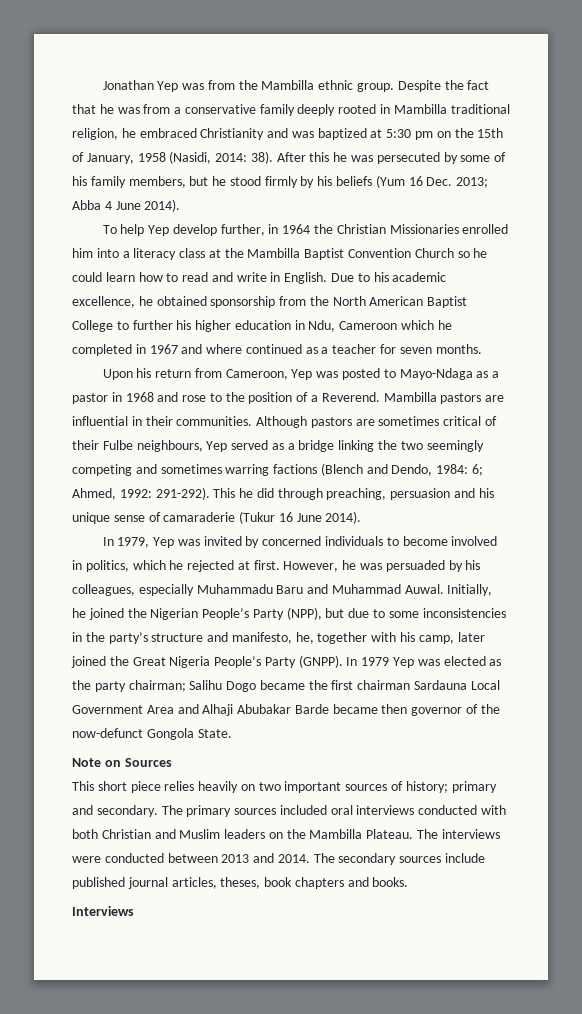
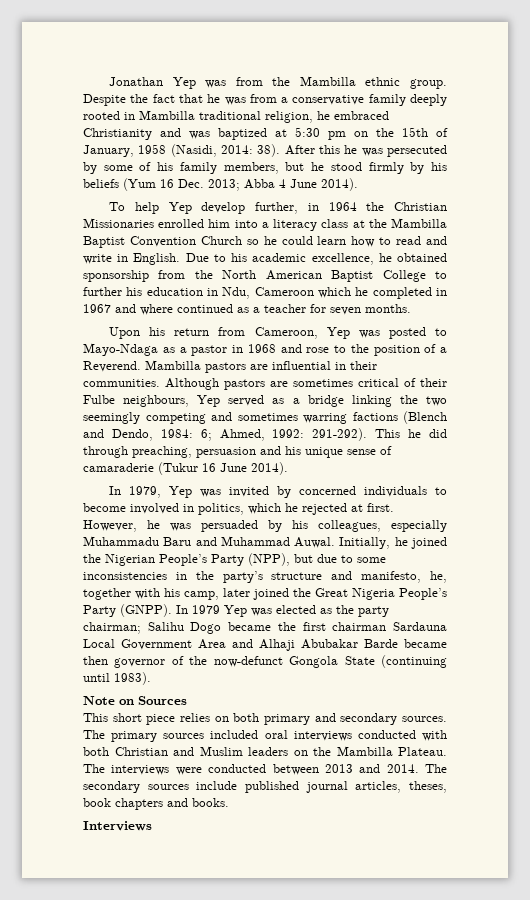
- Due to his academic excellence, he obtained sponsorship from the North American Baptist College to further his higher education in Ndu, Cameroon which he completed in 1967 and where continued as a teacher for seven months.
+ Due to his academic excellence, he obtained sponsorship from the North American Baptist College to further his education in Ndu, Cameroon which he completed in 1967 and where continued as a teacher for seven months.
- In 1979 Yep was elected as the party chairman; Salihu Dogo became the first chairman Sardauna Local Government Area and Alhaji Abubakar Barde became then governor of the now-defunct Gongola State.
+ In 1979 Yep was elected as the party chairman; Salihu Dogo became the first chairman Sardauna Local Government Area and Alhaji Abubakar Barde became then governor of the now-defunct Gongola State (continuing until 1983).
- This short piece relies heavily on two important sources of history; primary and secondary.
+ This short piece relies on both primary and secondary sources.

